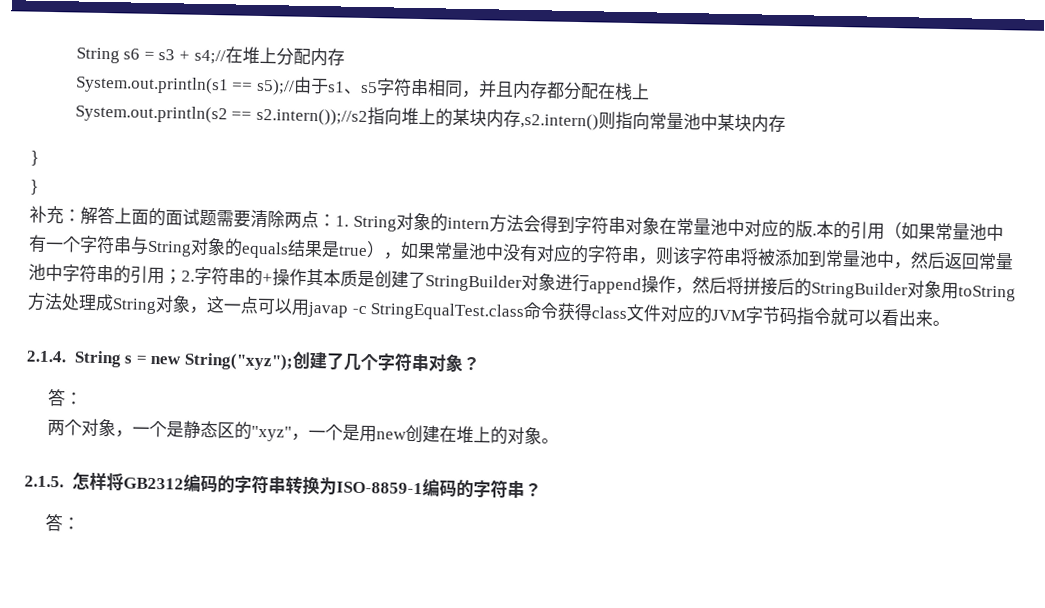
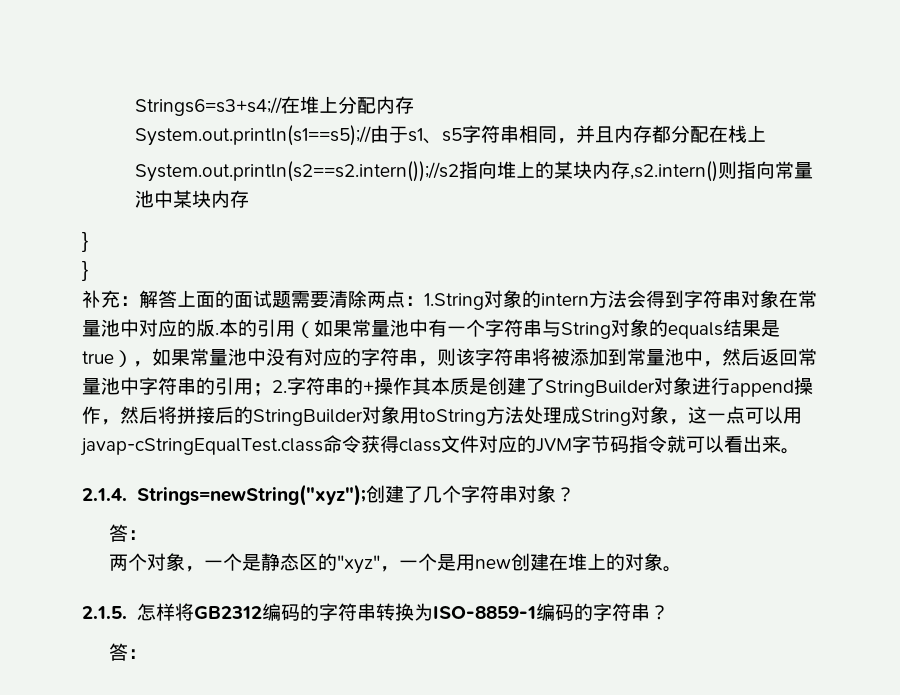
- String s6 = s3 + s4;//在堆上分配内存
+ Strings6=s3+s4;//在堆上分配内存
- System.out.println(s1 == s5);//由于s1、s5字符串相同，并且内存都分配在栈上
+ System.out.println(s1==s5);//由于s1、s5字符串相同，并且内存都分配在栈上
- System.out.println(s2 == s2.intern());//s2指向堆上的某块内存,s2.intern()则指向常量池中某块内存
+ System.out.println(s2==s2.intern());//s2指向堆上的某块内存,s2.intern()则指向常量池中某块内存
- 补充：解答上面的面试题需要清除两点：1. String对象的intern方法会得到字符串对象在常量池中对应的版.
+ 补充：解答上面的面试题需要清除两点：1.String对象的intern方法会得到字符串对象在常量池中对应的版.
- 2.字符串的+操作其本质是创建了StringBuilder对象进行append操作，然后将拼接后的StringBuilder对象用toString方法处理成String对象，这一点可以用javap -c StringEqualTest.class命令获得class文件对应的JVM字节码指令就可以看出来。
+ 2.字符串的+操作其本质是创建了StringBuilder对象进行append操作，然后将拼接后的StringBuilder对象用toString方法处理成String对象，这一点可以用javap-cStringEqualTest.class命令获得class文件对应的JVM字节码指令就可以看出来。
- 2.1.4. String s = new String("xyz");创建了几个字符串对象？
+ 2.1.4. Strings=newString("xyz");创建了几个字符串对象？

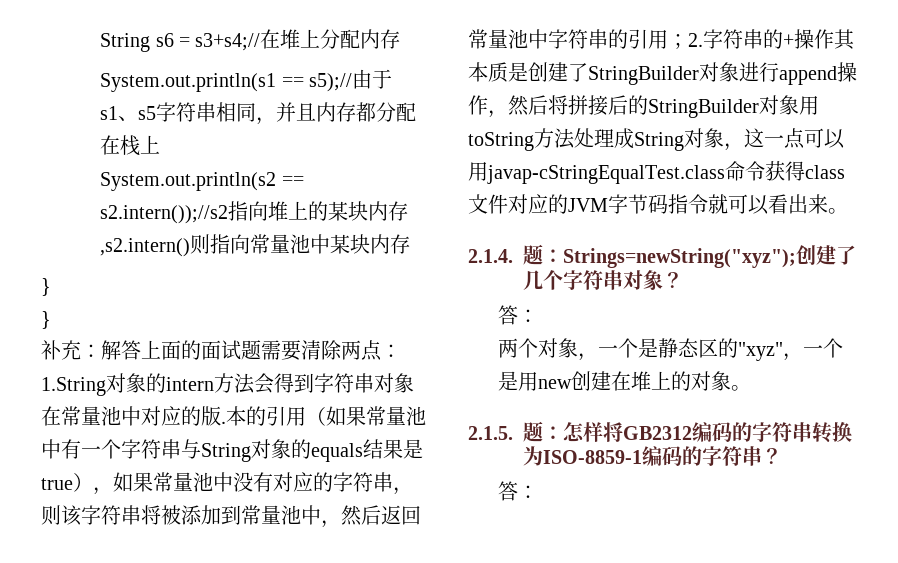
- Strings6=s3+s4;//在堆上分配内存
+ String s6 = s3+s4;//在堆上分配内存
- System.out.println(s1==s5);//由于s1、s5字符串相同，并且内存都分配在栈上
+ System.out.println(s1 == s5);//由于s1、s5字符串相同，并且内存都分配在栈上
- System.out.println(s2==s2.intern());//s2指向堆上的某块内存,s2.intern()则指向常量池中某块内存
+ System.out.println(s2 == s2.intern());//s2指向堆上的某块内存,s2.intern()则指向常量池中某块内存
- 2.1.4. Strings=newString("xyz");创建了几个字符串对象？
+ 2.1.4.题：Strings=newString("xyz");创建了几个字符串对象？
- 2.1.5.怎样将GB2312编码的字符串转换为ISO-8859-1编码的字符串？
+ 2.1.5.题：怎样将GB2312编码的字符串转换为ISO-8859-1编码的字符串？

